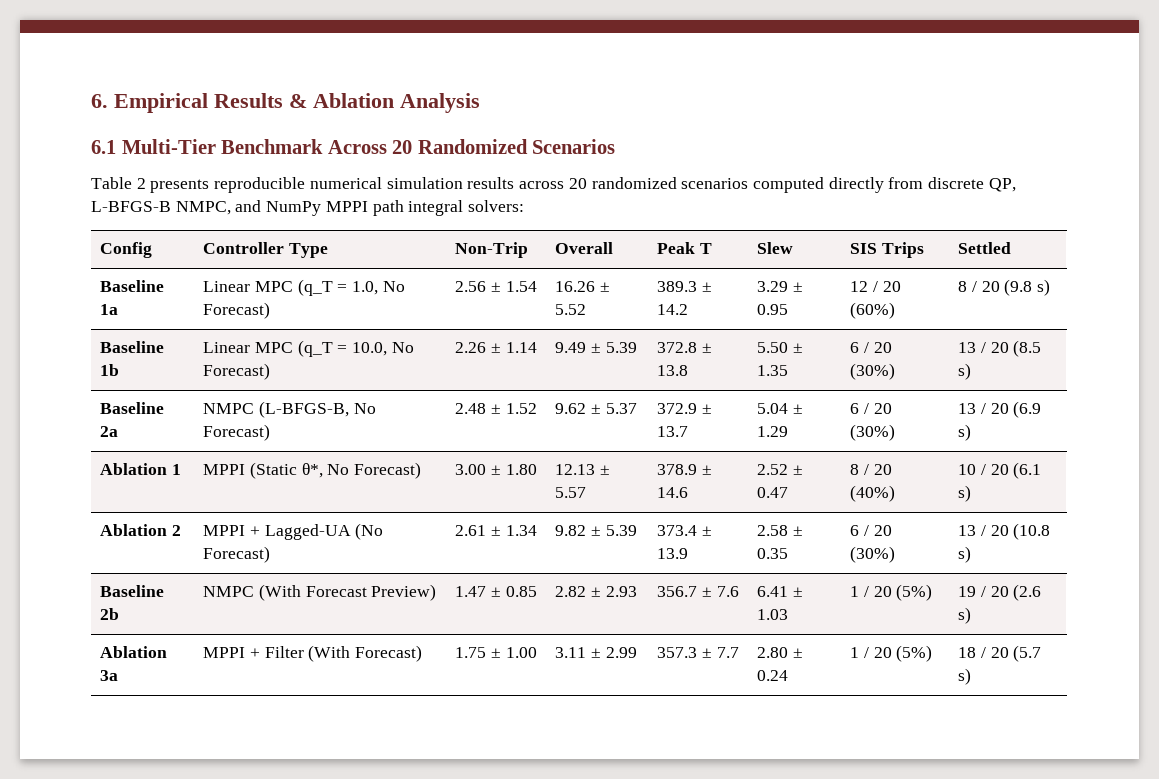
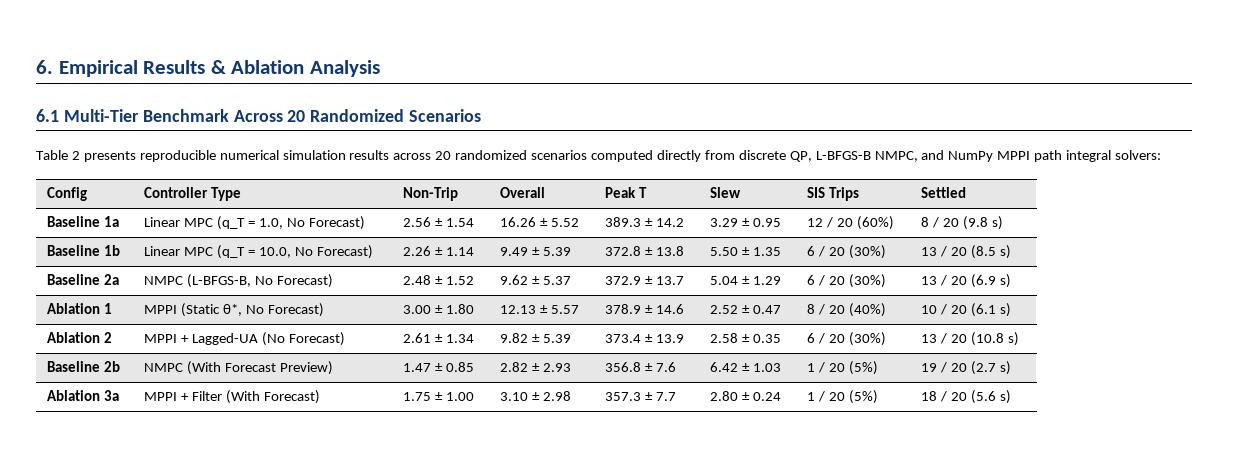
- Baseline 2b | NMPC (With Forecast Preview) | 1.47 ± 0.85 | 2.82 ± 2.93 | 356.7 ± 7.6 | 6.41 ± 1.03 | 1 / 20 (5%) | 19 / 20 (2.6 s)
+ Baseline 2b | NMPC (With Forecast Preview) | 1.47 ± 0.85 | 2.82 ± 2.93 | 356.8 ± 7.6 | 6.42 ± 1.03 | 1 / 20 (5%) | 19 / 20 (2.7 s)
- Ablation 3a | MPPI + Filter (With Forecast) | 1.75 ± 1.00 | 3.11 ± 2.99 | 357.3 ± 7.7 | 2.80 ± 0.24 | 1 / 20 (5%) | 18 / 20 (5.7 s)
+ Ablation 3a | MPPI + Filter (With Forecast) | 1.75 ± 1.00 | 3.10 ± 2.98 | 357.3 ± 7.7 | 2.80 ± 0.24 | 1 / 20 (5%) | 18 / 20 (5.6 s)

